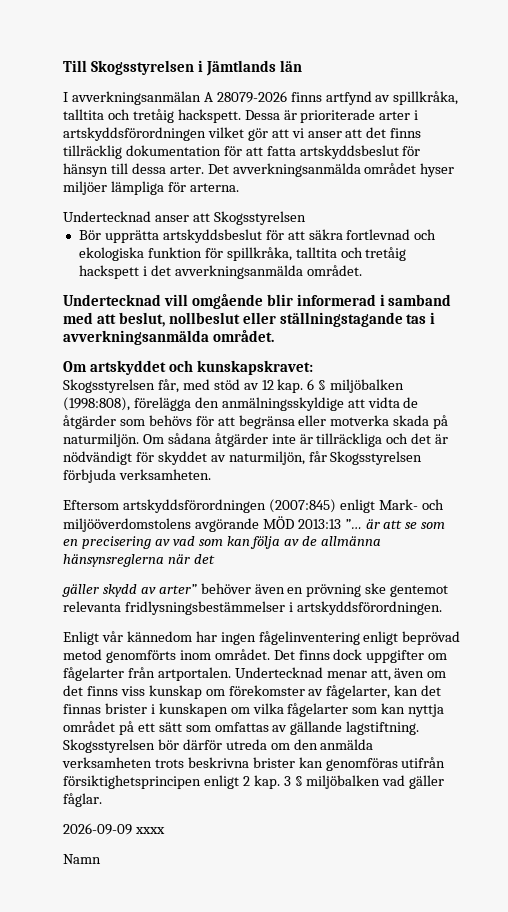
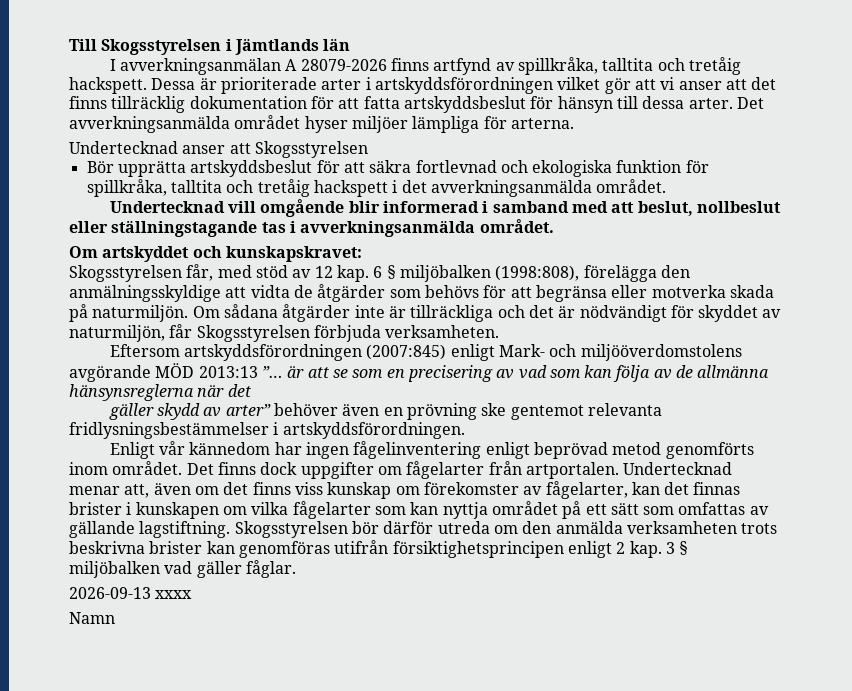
- 2026-09-09 xxxx
+ 2026-09-13 xxxx

